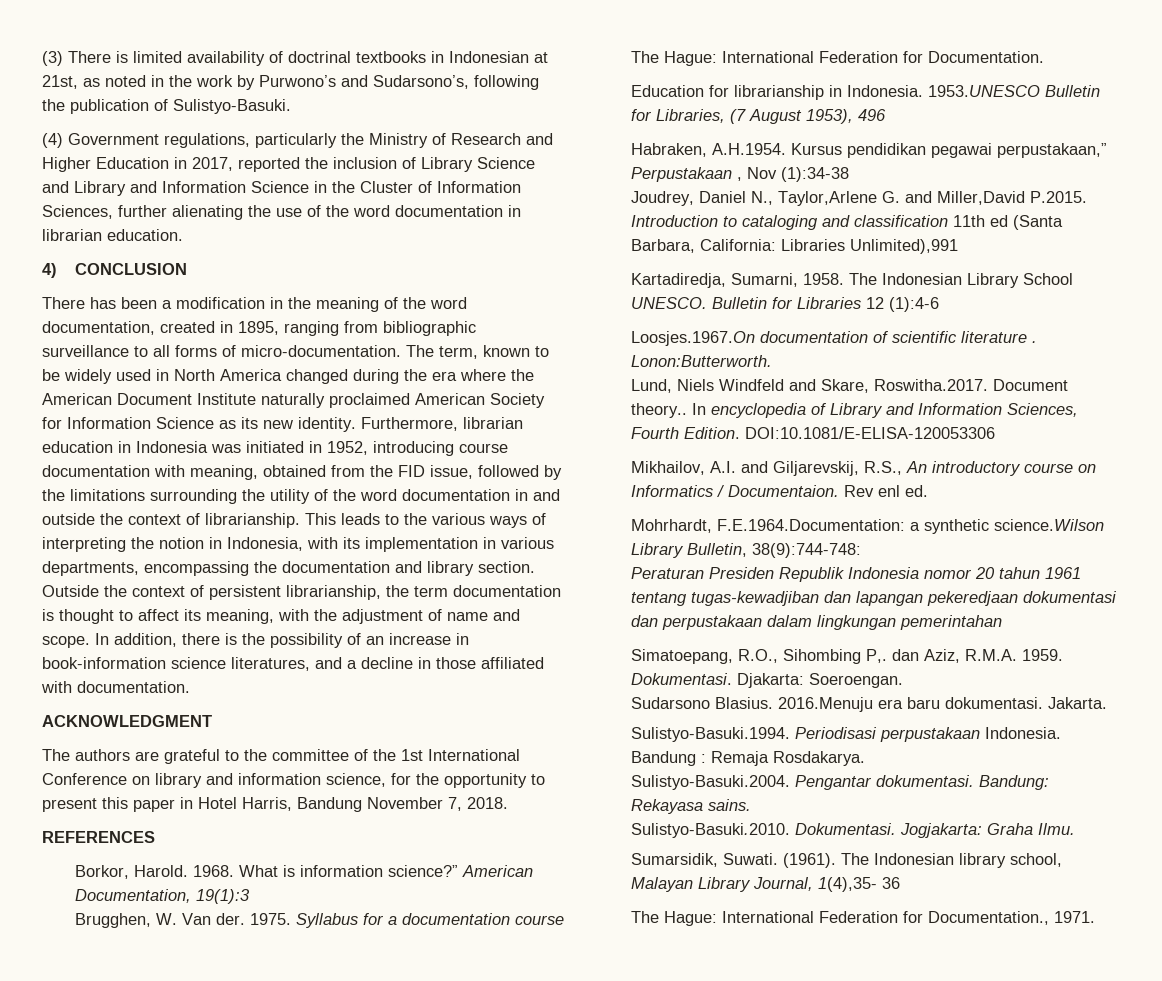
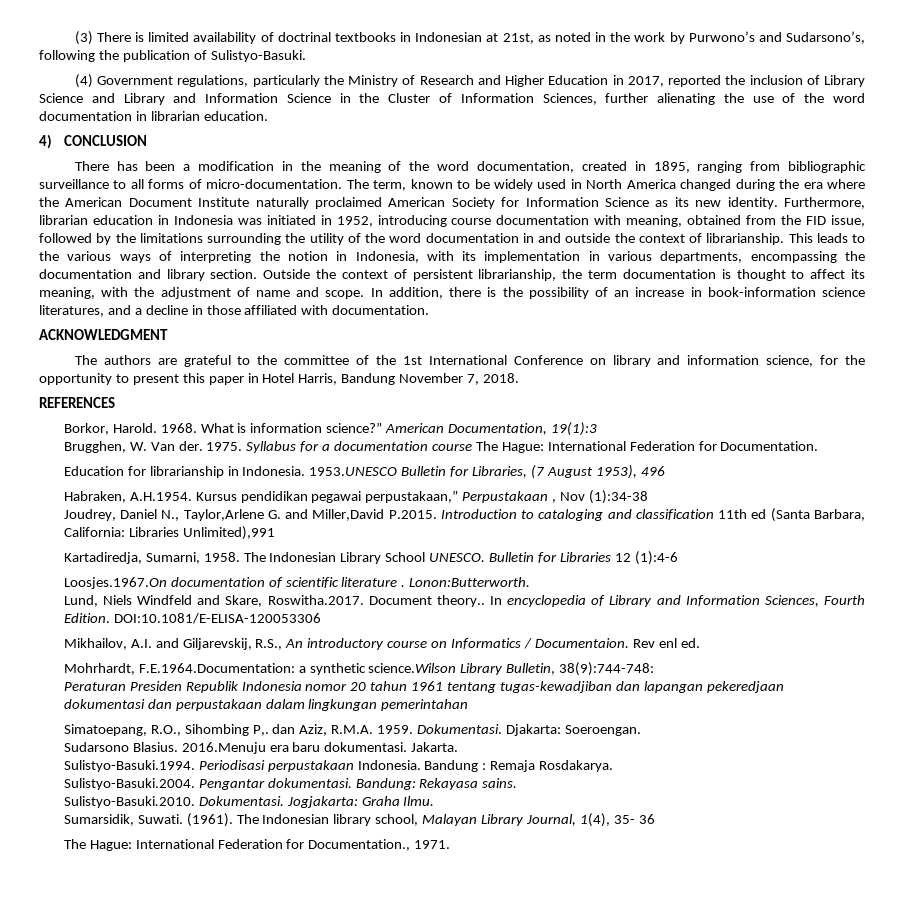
- The Indonesian library school, Malayan Library Journal, 1(4),35- 36
+ The Indonesian library school, Malayan Library Journal, 1(4), 35- 36

